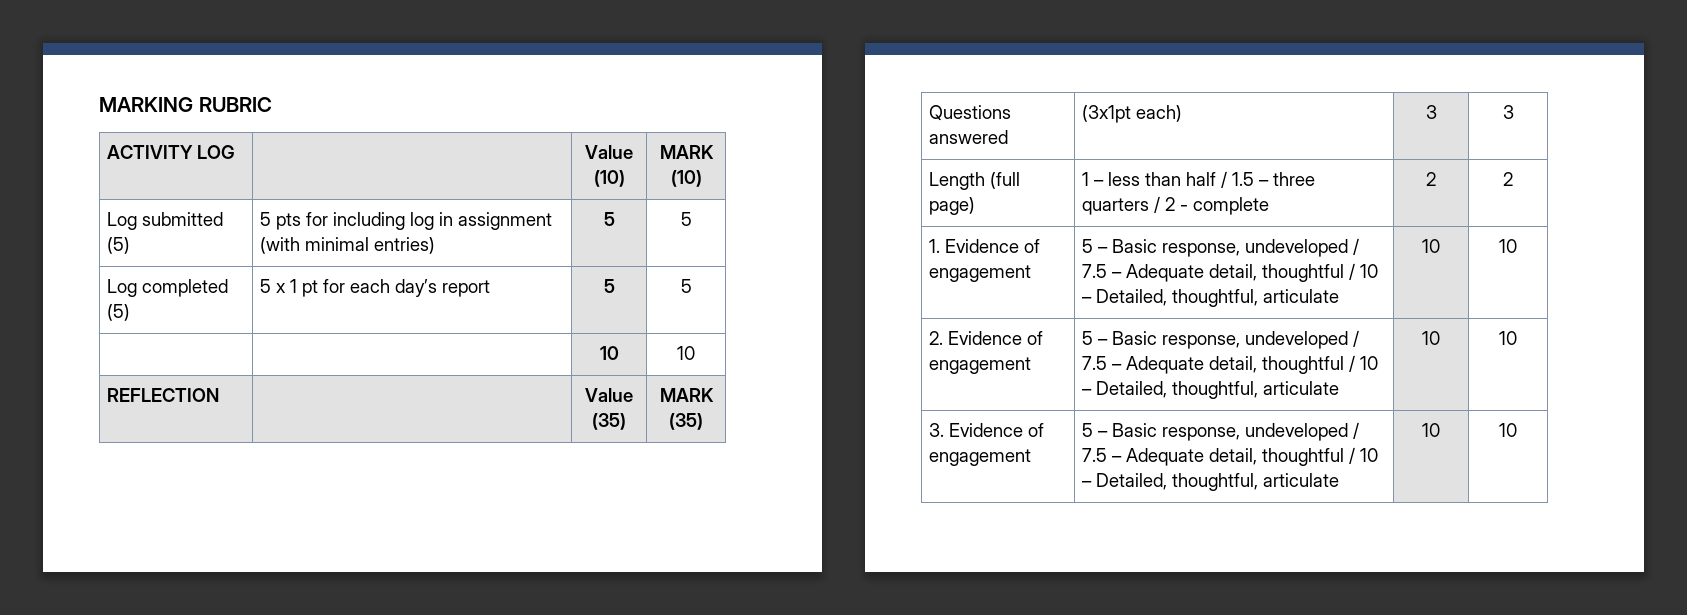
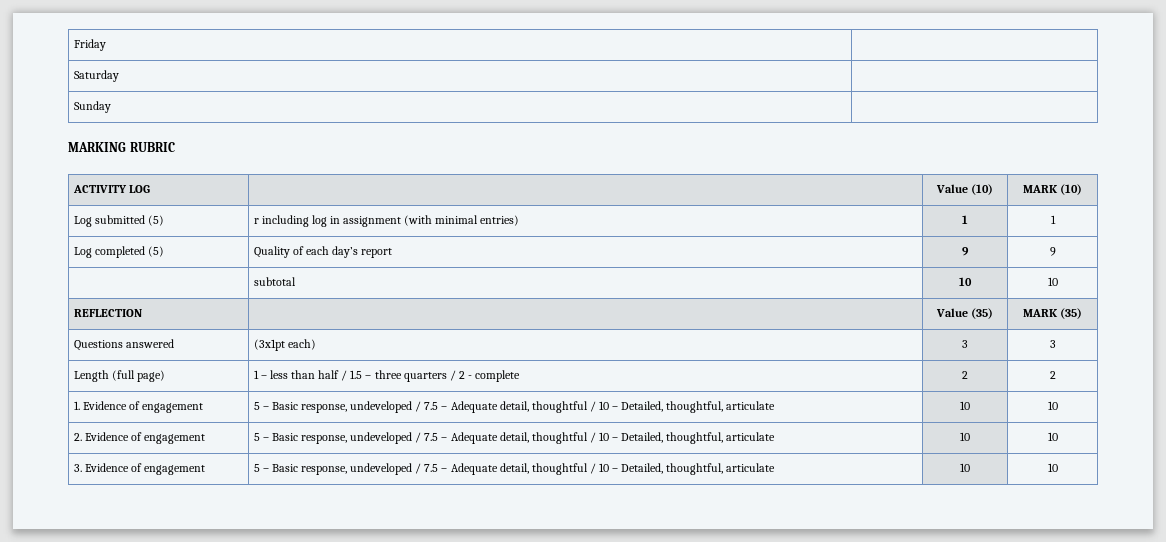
+ Friday |
+ Saturday |
+ Sunday |
- Log submitted (5) | 5 pts for including log in assignment (with minimal entries) | 5 | 5
+ Log submitted (5) | r including log in assignment (with minimal entries) | 1 | 1
- Log completed (5) | 5 x 1 pt for each day’s report | 5 | 5
- | | 10 | 10
+ Log completed (5) | Quality of each day’s report | 9 | 9
+ | subtotal | 10 | 10

